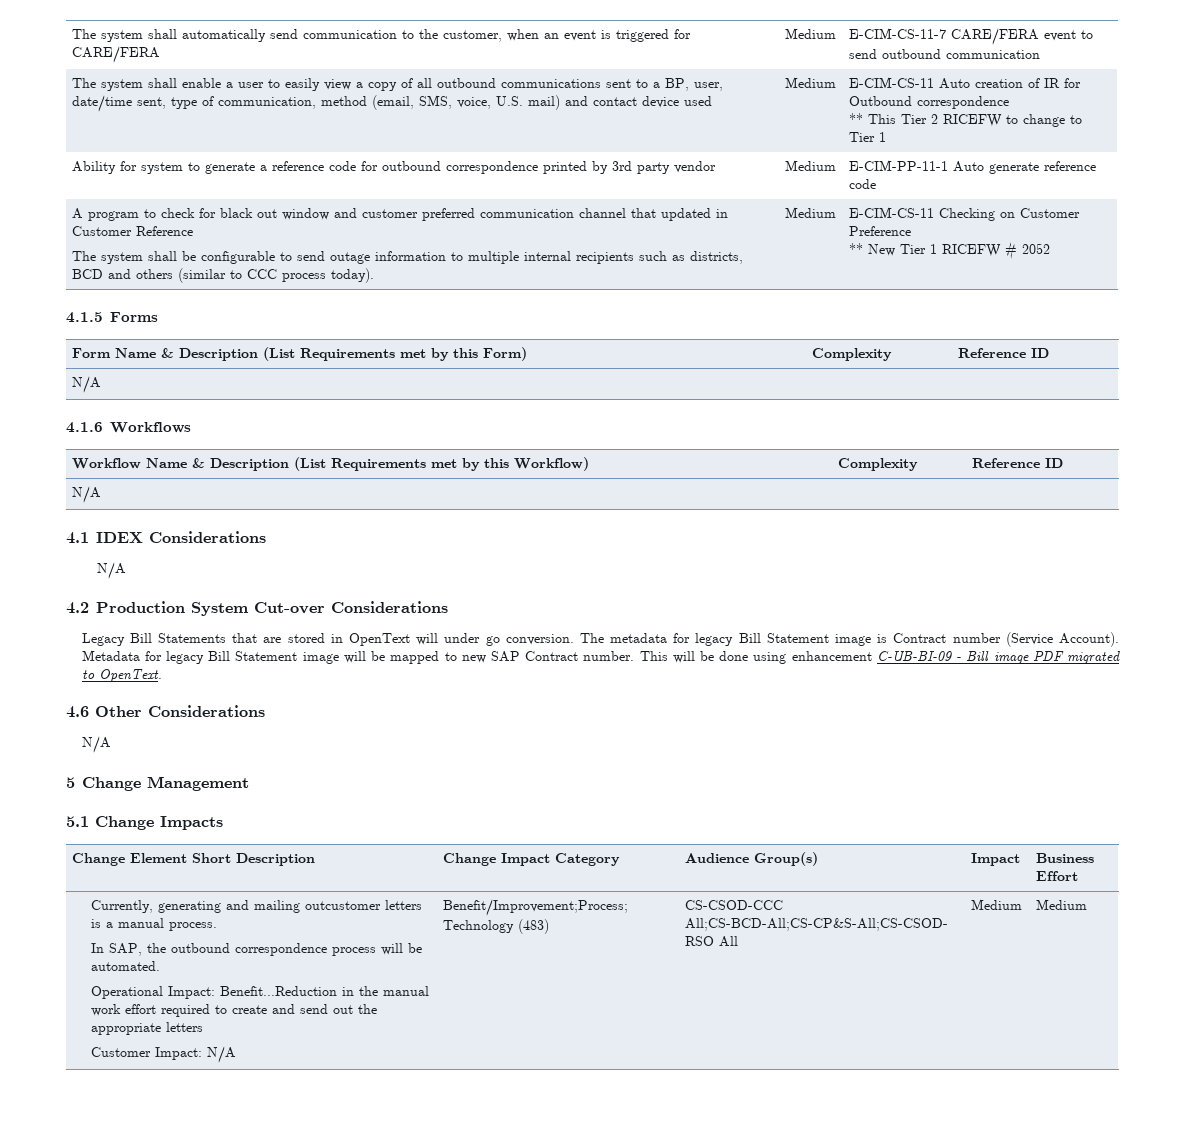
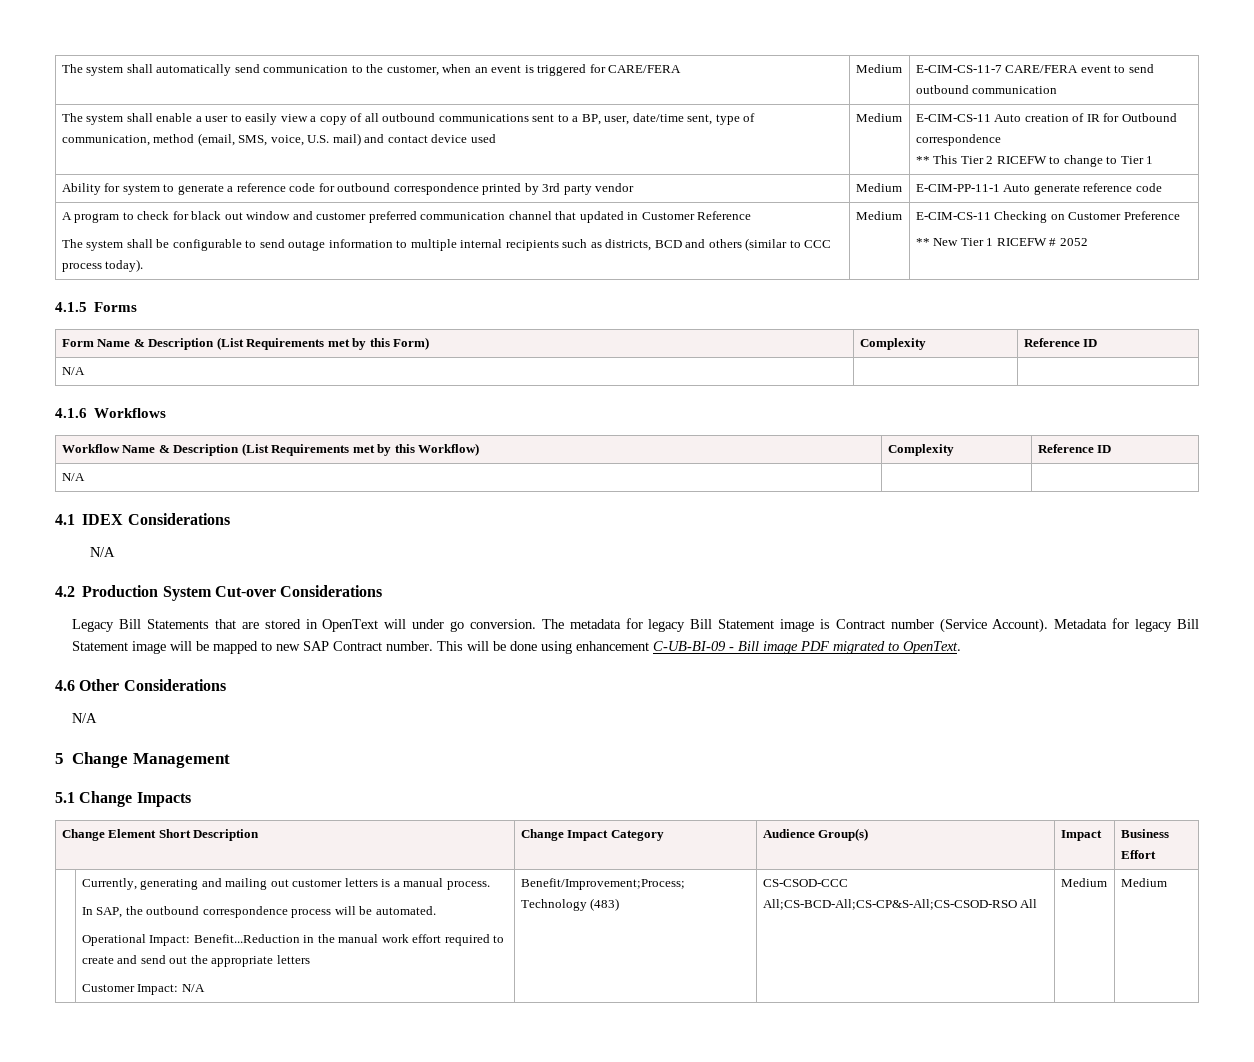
- Currently, generating and mailing outcustomer letters is a manual process.
+ Currently, generating and mailing out customer letters is a manual process.

